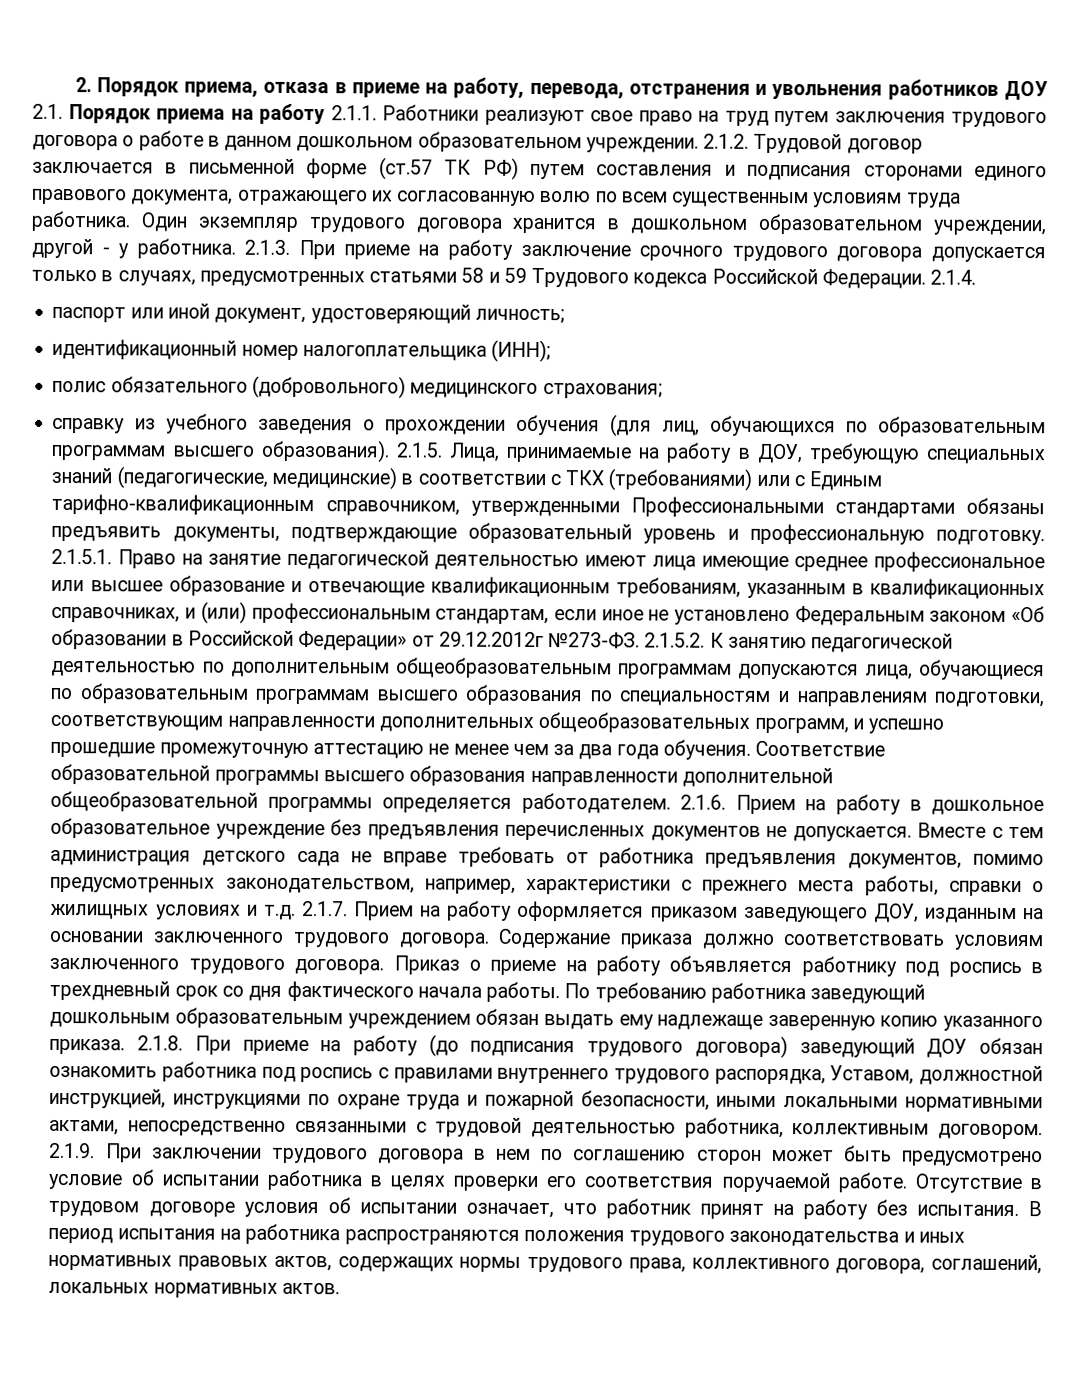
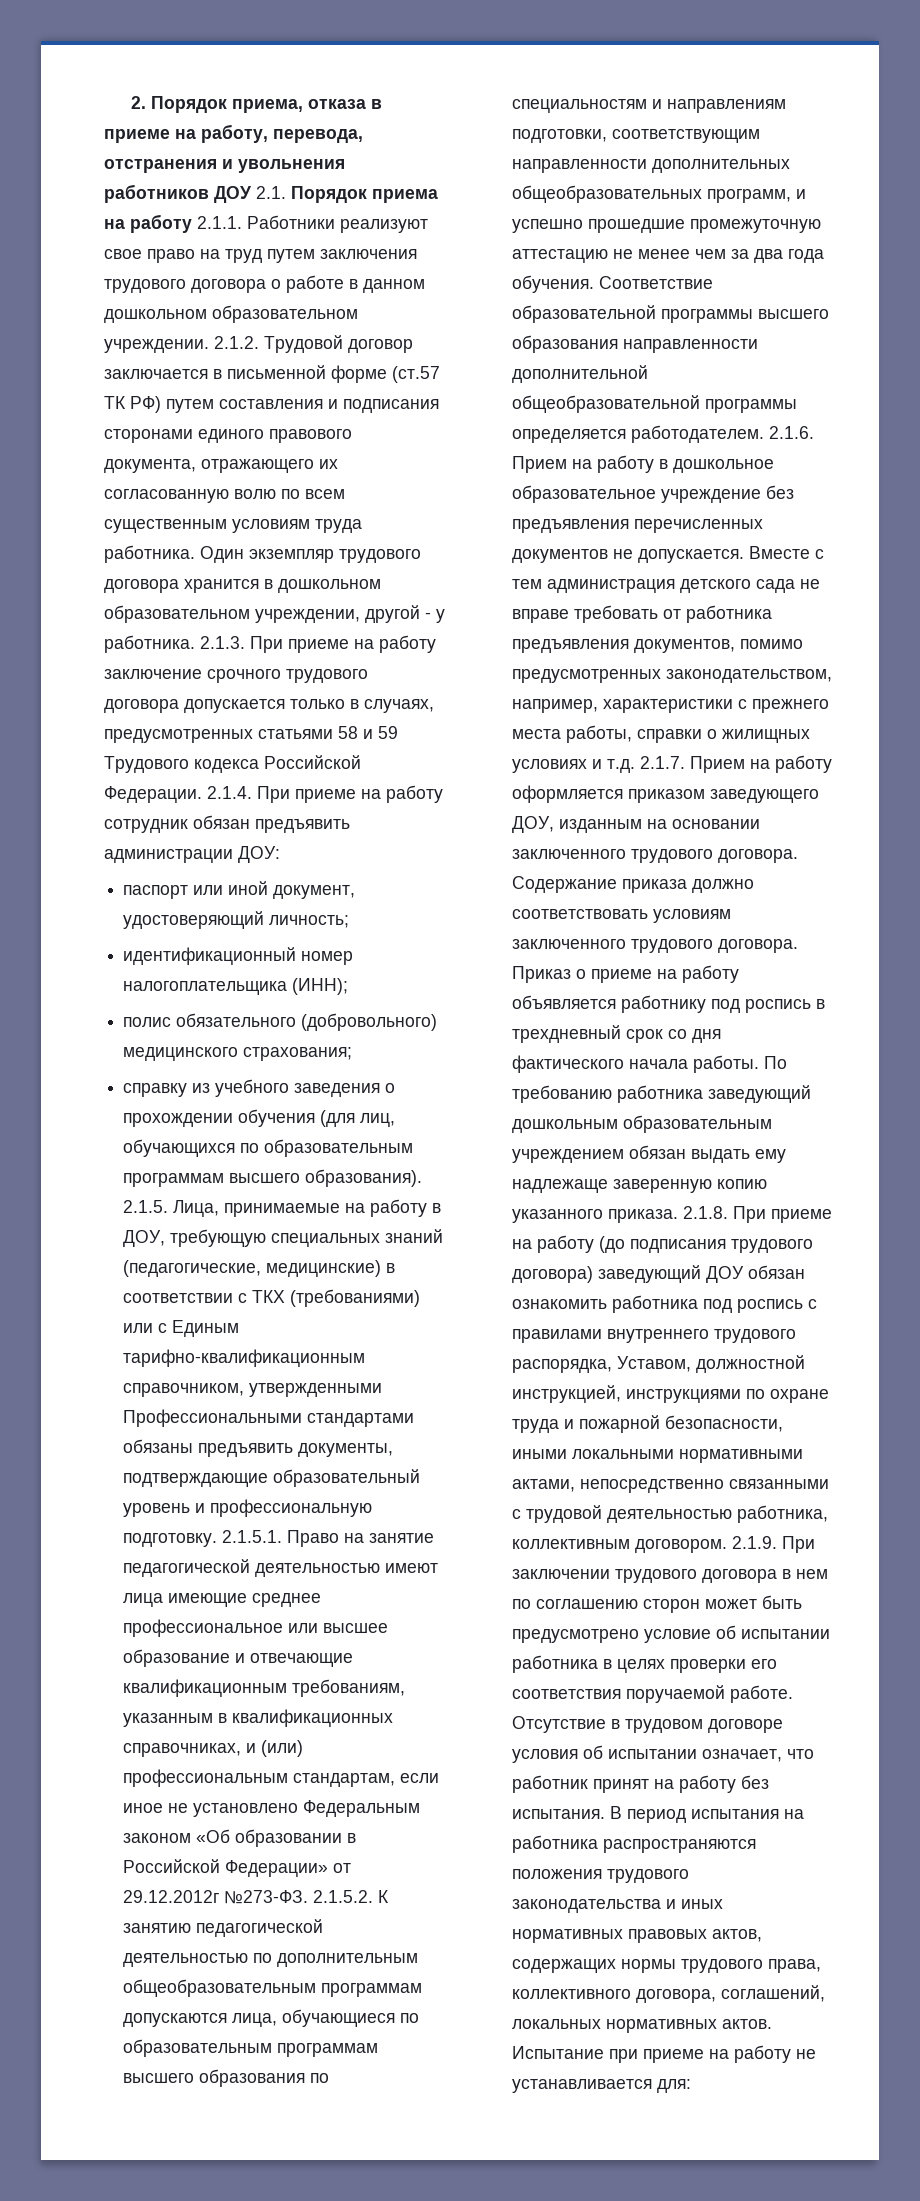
- 2.1.4.
+ 2.1.4. При приеме на работу сотрудник обязан предъявить администрации ДОУ:
+ Испытание при приеме на работу не устанавливается для:

